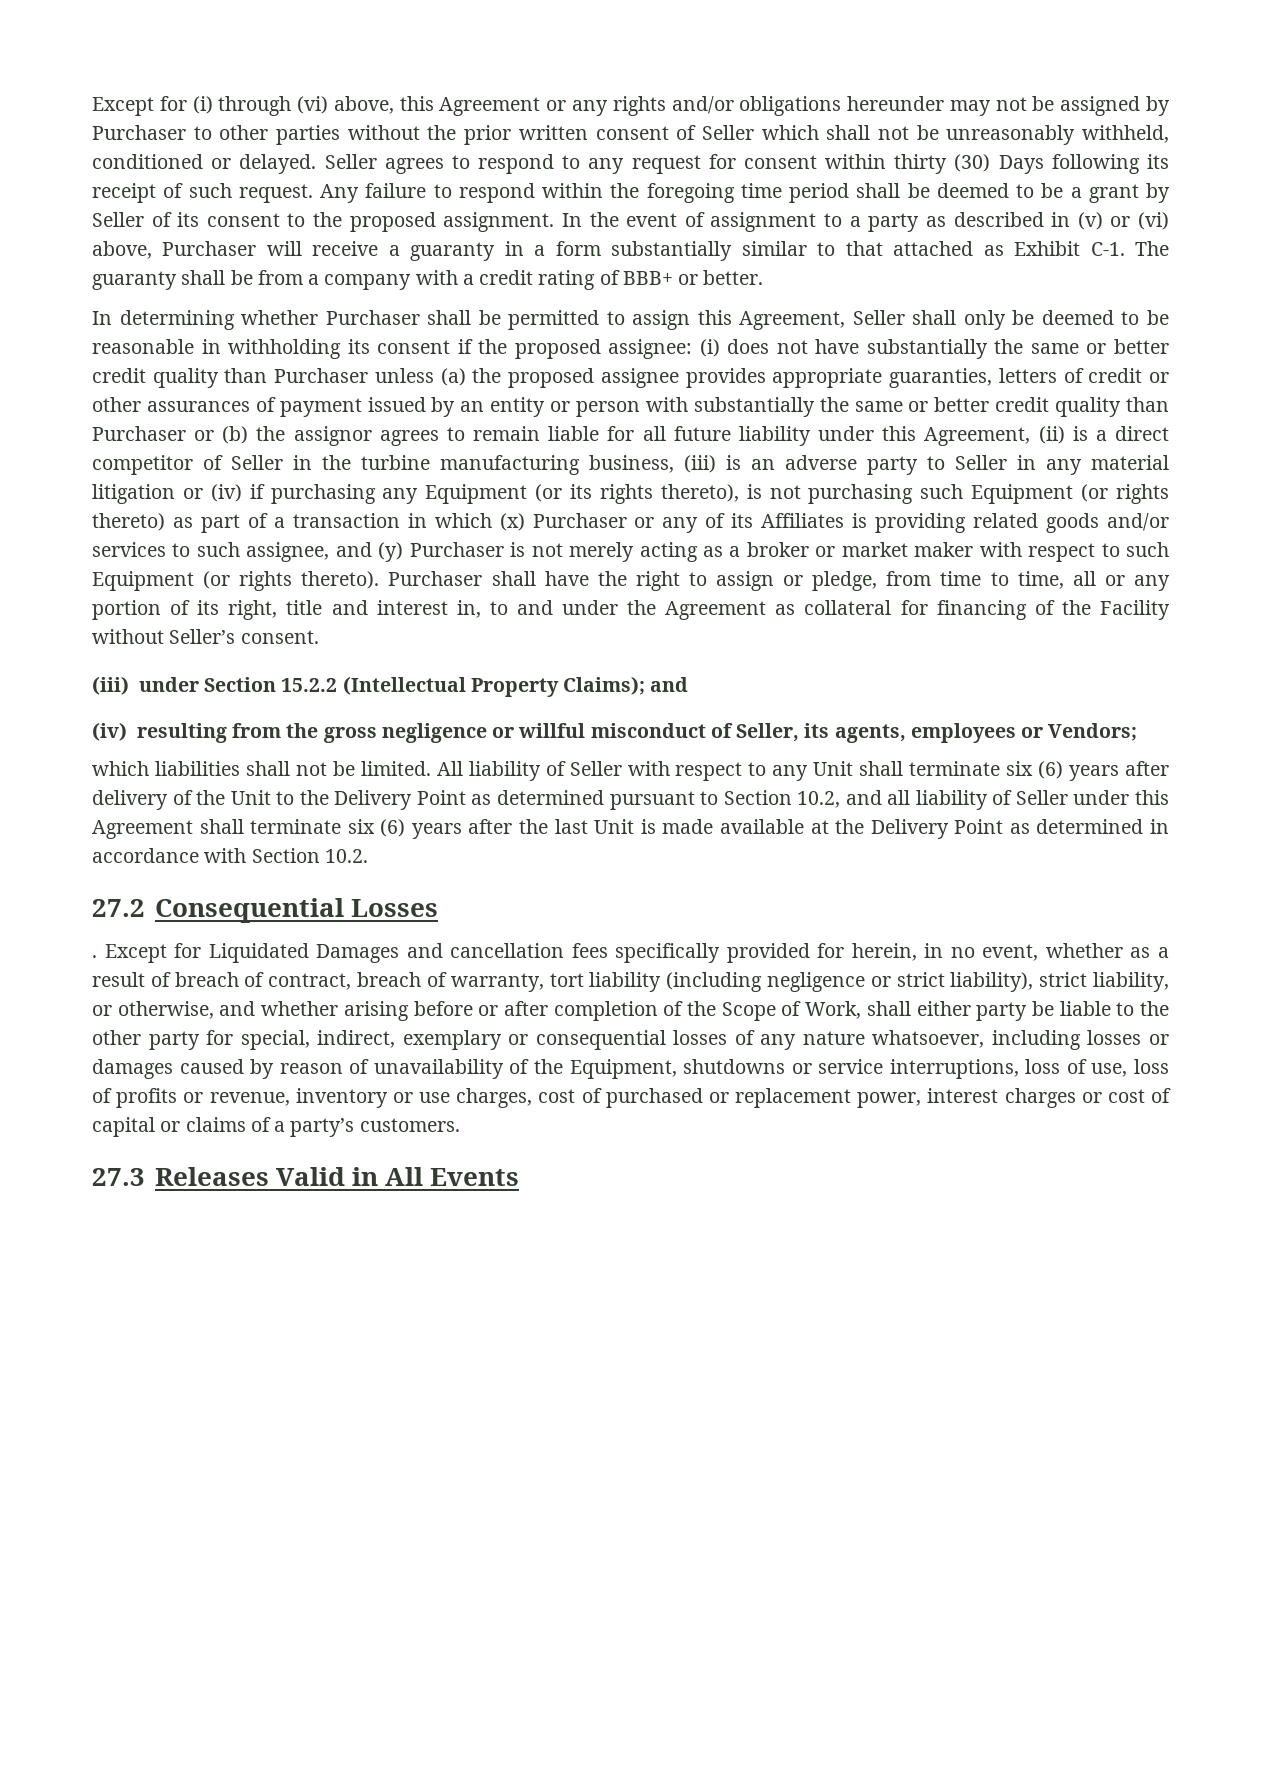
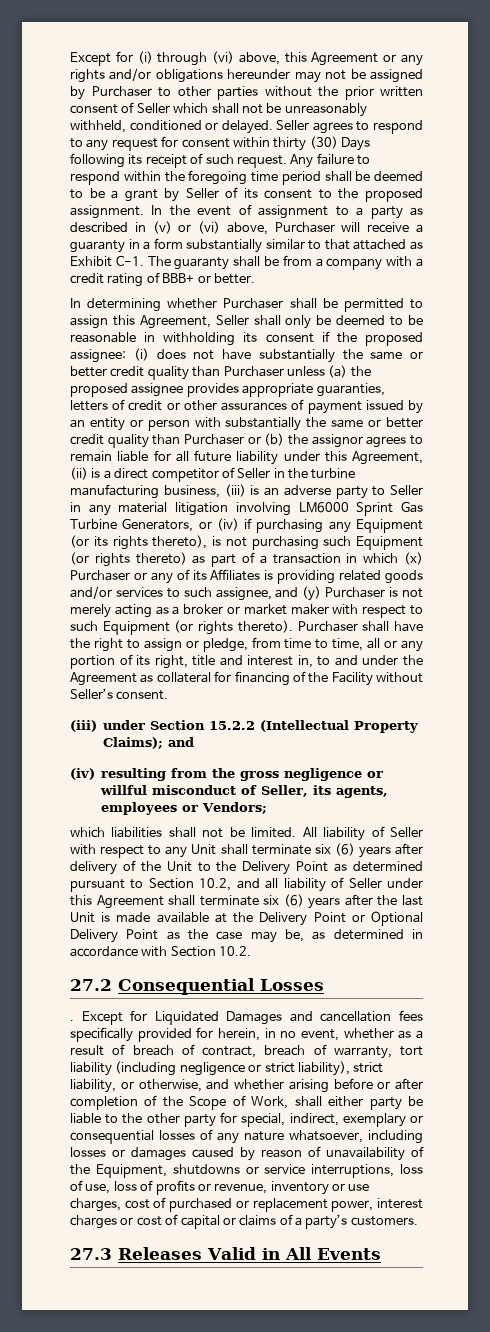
- (i) does not have substantially the same or better credit quality than Purchaser unless (a) the proposed assignee provides appropriate guaranties, letters of credit or other assurances of payment issued by an entity or person with substantially the same or better credit quality than Purchaser or (b) the assignor agrees to remain liable for all future liability under this Agreement, (ii) is a direct competitor of Seller in the turbine manufacturing business, (iii) is an adverse party to Seller in any material litigation or (iv) if purchasing any Equipment (or its rights thereto), is not purchasing such Equipment (or rights thereto) as part of a transaction in which (x) Purchaser or any of its Affiliates is providing related goods and/or services to such assignee, and (y) Purchaser is not merely acting as a broker or market maker with respect to such Equipment (or rights thereto).
+ (i) does not have substantially the same or better credit quality than Purchaser unless (a) the proposed assignee provides appropriate guaranties, letters of credit or other assurances of payment issued by an entity or person with substantially the same or better credit quality than Purchaser or (b) the assignor agrees to remain liable for all future liability under this Agreement, (ii) is a direct competitor of Seller in the turbine manufacturing business, (iii) is an adverse party to Seller in any material litigation involving LM6000 Sprint Gas Turbine Generators, or (iv) if purchasing any Equipment (or its rights thereto), is not purchasing such Equipment (or rights thereto) as part of a transaction in which (x) Purchaser or any of its Affiliates is providing related goods and/or services to such assignee, and (y) Purchaser is not merely acting as a broker or market maker with respect to such Equipment (or rights thereto).
- All liability of Seller with respect to any Unit shall terminate six (6) years after delivery of the Unit to the Delivery Point as determined pursuant to Section 10.2, and all liability of Seller under this Agreement shall terminate six (6) years after the last Unit is made available at the Delivery Point as determined in accordance with Section 10.2.
+ All liability of Seller with respect to any Unit shall terminate six (6) years after delivery of the Unit to the Delivery Point as determined pursuant to Section 10.2, and all liability of Seller under this Agreement shall terminate six (6) years after the last Unit is made available at the Delivery Point or Optional Delivery Point as the case may be, as determined in accordance with Section 10.2.

